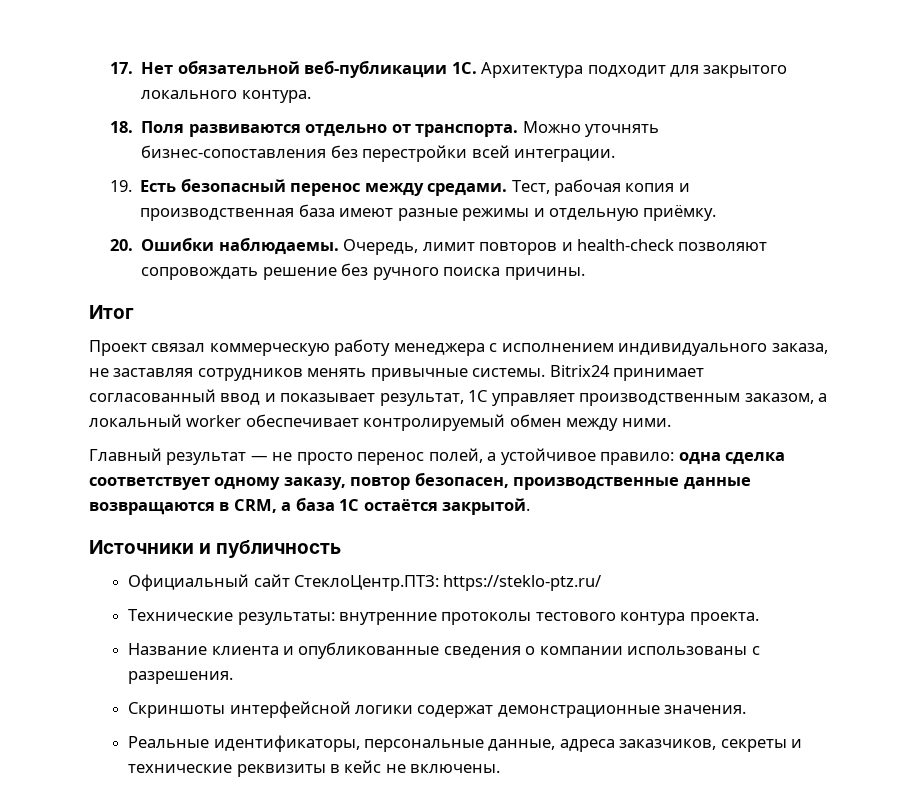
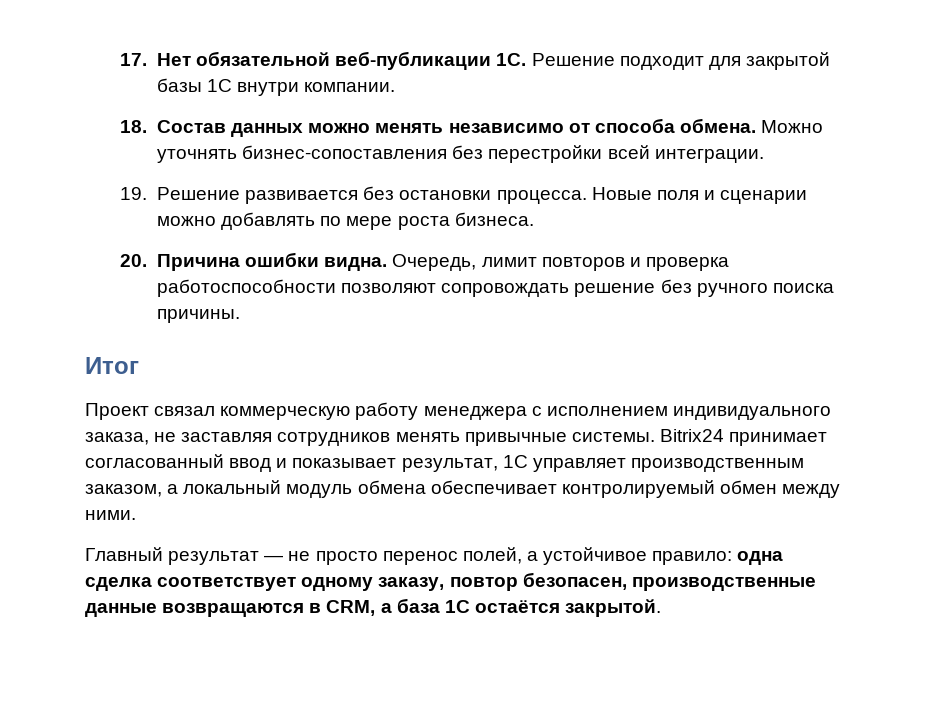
- Архитектура подходит для закрытого локального контура.
- 18. Поля развиваются отдельно от транспорта.
+ Решение подходит для закрытой базы 1С внутри компании.
+ 18. Состав данных можно менять независимо от способа обмена.
- 19. Есть безопасный перенос между средами. Тест, рабочая копия и производственная база имеют разные режимы и отдельную приёмку.
- 20. Ошибки наблюдаемы.
+ 19. Решение развивается без остановки процесса. Новые поля и сценарии можно добавлять по мере роста бизнеса.
+ 20. Причина ошибки видна.
- Очередь, лимит повторов и health-check позволяют сопровождать решение без ручного поиска причины.
+ Очередь, лимит повторов и проверка работоспособности позволяют сопровождать решение без ручного поиска причины.
- Bitrix24 принимает согласованный ввод и показывает результат, 1С управляет производственным заказом, а локальный worker обеспечивает контролируемый обмен между ними.
+ Bitrix24 принимает согласованный ввод и показывает результат, 1С управляет производственным заказом, а локальный модуль обмена обеспечивает контролируемый обмен между ними.
- Источники и публичность
- Официальный сайт СтеклоЦентр.ПТЗ: https://steklo-ptz.ru/
- Технические результаты: внутренние протоколы тестового контура проекта.
- Название клиента и опубликованные сведения о компании использованы с разрешения.
- Скриншоты интерфейсной логики содержат демонстрационные значения.
- Реальные идентификаторы, персональные данные, адреса заказчиков, секреты и технические реквизиты в кейс не включены.

